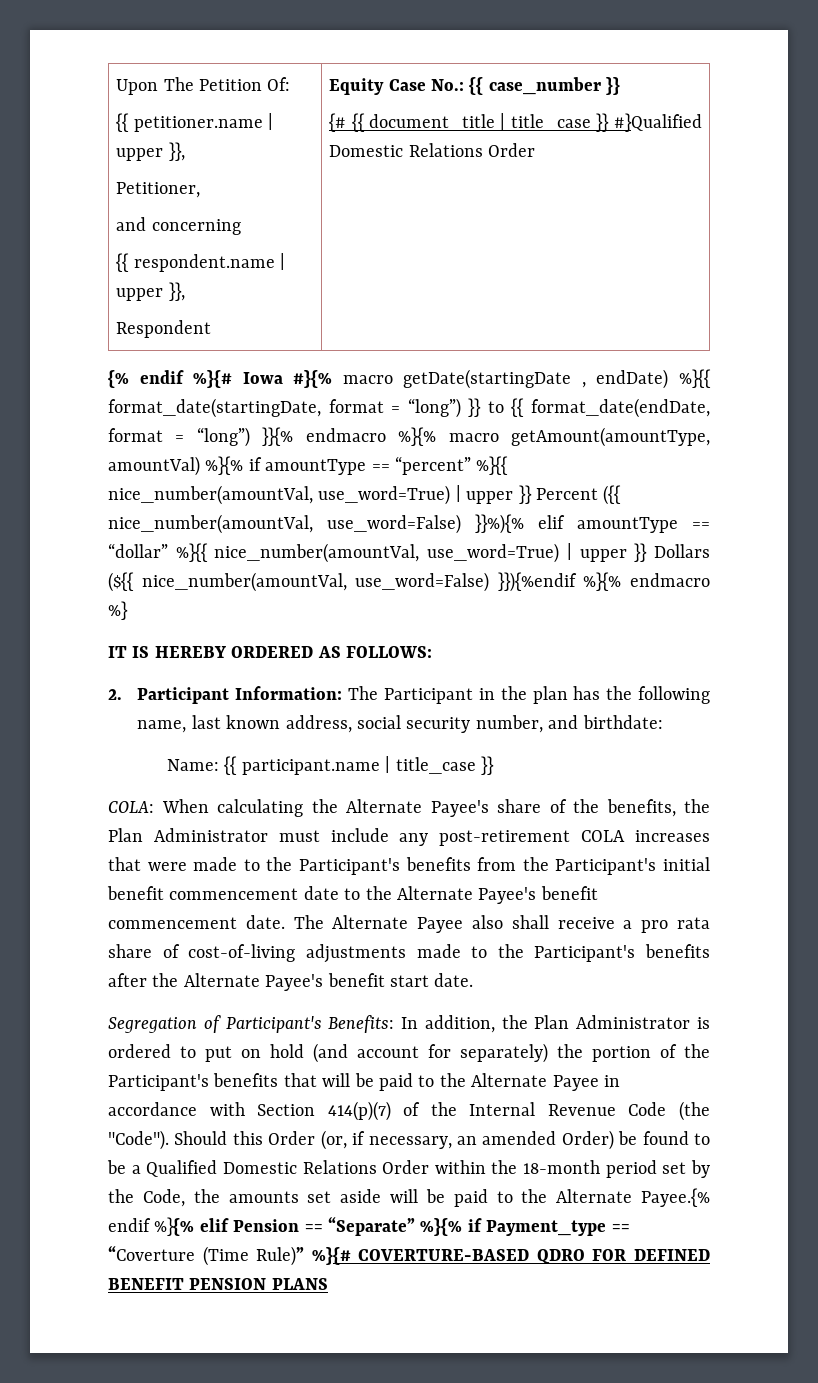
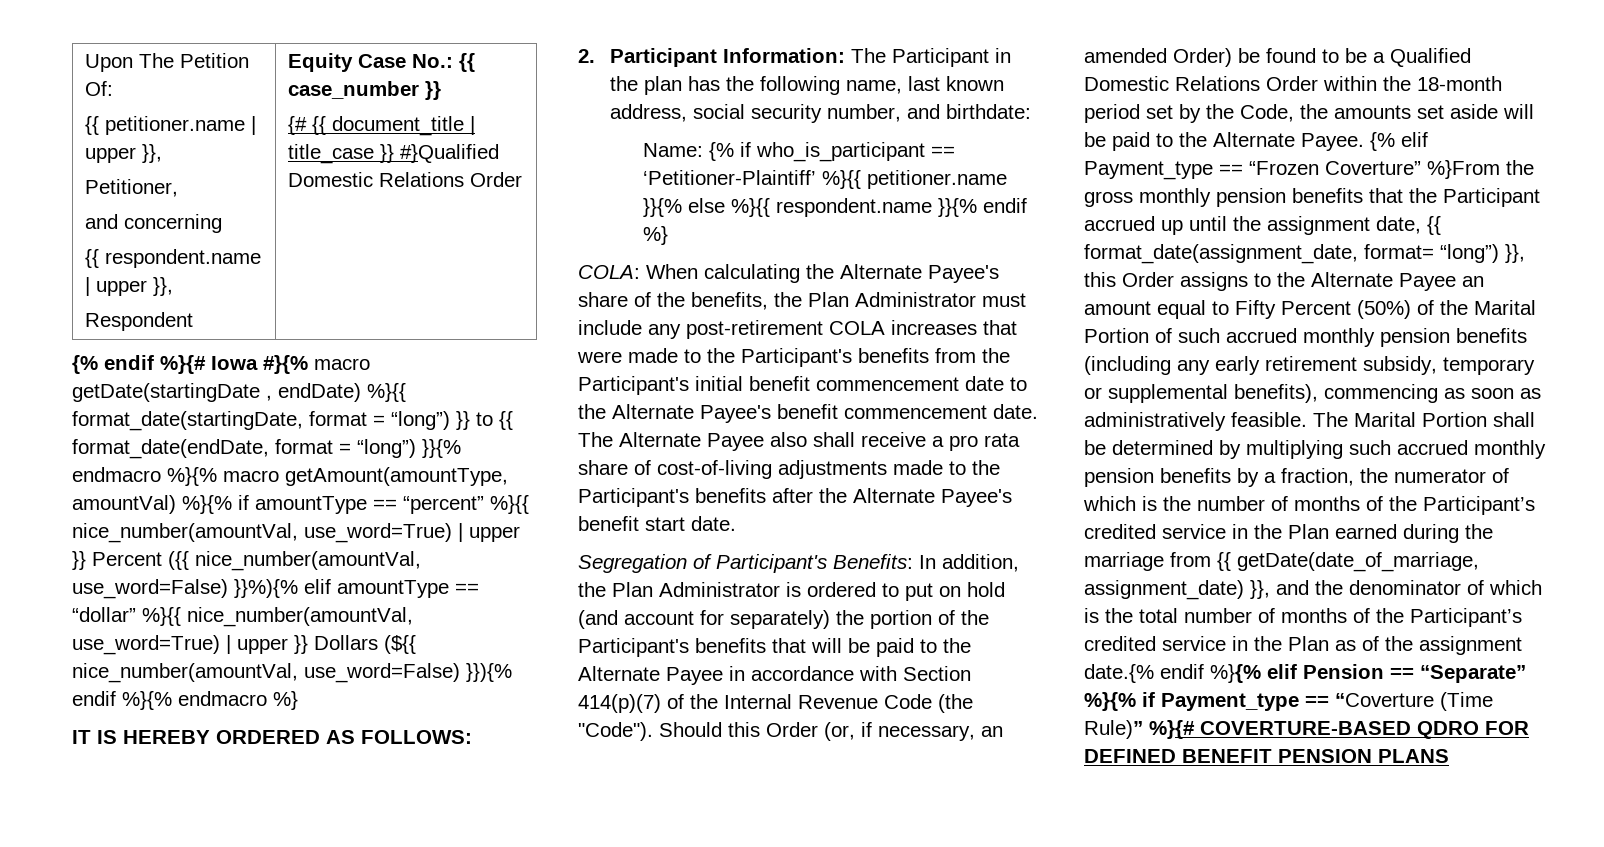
- {% endif %}{# Iowa #}{% macro getDate(startingDate , endDate) %}{{ format_date(startingDate, format = “long”) }} to {{ format_date(endDate, format = “long”) }}{% endmacro %}{% macro getAmount(amountType, amountVal) %}{% if amountType == “percent” %}{{ nice_number(amountVal, use_word=True) | upper }} Percent ({{ nice_number(amountVal, use_word=False) }}%){% elif amountType == “dollar” %}{{ nice_number(amountVal, use_word=True) | upper }} Dollars (${{ nice_number(amountVal, use_word=False) }}){%endif %}{% endmacro %}
+ {% endif %}{# Iowa #}{% macro getDate(startingDate , endDate) %}{{ format_date(startingDate, format = “long”) }} to {{ format_date(endDate, format = “long”) }}{% endmacro %}{% macro getAmount(amountType, amountVal) %}{% if amountType == “percent” %}{{ nice_number(amountVal, use_word=True) | upper }} Percent ({{ nice_number(amountVal, use_word=False) }}%){% elif amountType == “dollar” %}{{ nice_number(amountVal, use_word=True) | upper }} Dollars (${{ nice_number(amountVal, use_word=False) }}){% endif %}{% endmacro %}
- Name: {{ participant.name | title_case }}
+ Name: {% if who_is_participant == ‘Petitioner-Plaintiff’ %}{{ petitioner.name }}{% else %}{{ respondent.name }}{% endif %}
- Should this Order (or, if necessary, an amended Order) be found to be a Qualified Domestic Relations Order within the 18-month period set by the Code, the amounts set aside will be paid to the Alternate Payee.{% endif %}{% elif Pension == “Separate” %}{% if Payment_type == “Coverture (Time Rule)” %}{# COVERTURE-BASED QDRO FOR DEFINED BENEFIT PENSION PLANS
+ Should this Order (or, if necessary, an amended Order) be found to be a Qualified Domestic Relations Order within the 18-month period set by the Code, the amounts set aside will be paid to the Alternate Payee. {% elif Payment_type == “Frozen Coverture” %}From the gross monthly pension benefits that the Participant accrued up until the assignment date, {{ format_date(assignment_date, format= “long”) }}, this Order assigns to the Alternate Payee an amount equal to Fifty Percent (50%) of the Marital Portion of such accrued monthly pension benefits (including any early retirement subsidy, temporary or supplemental benefits), commencing as soon as administratively feasible. The Marital Portion shall be determined by multiplying such accrued monthly pension benefits by a fraction, the numerator of which is the number of months of the Participant’s credited service in the Plan earned during the marriage from {{ getDate(date_of_marriage, assignment_date) }}, and the denominator of which is the total number of months of the Participant’s credited service in the Plan as of the assignment date.{% endif %}{% elif Pension == “Separate” %}{% if Payment_type == “Coverture (Time Rule)” %}{# COVERTURE-BASED QDRO FOR DEFINED BENEFIT PENSION PLANS

